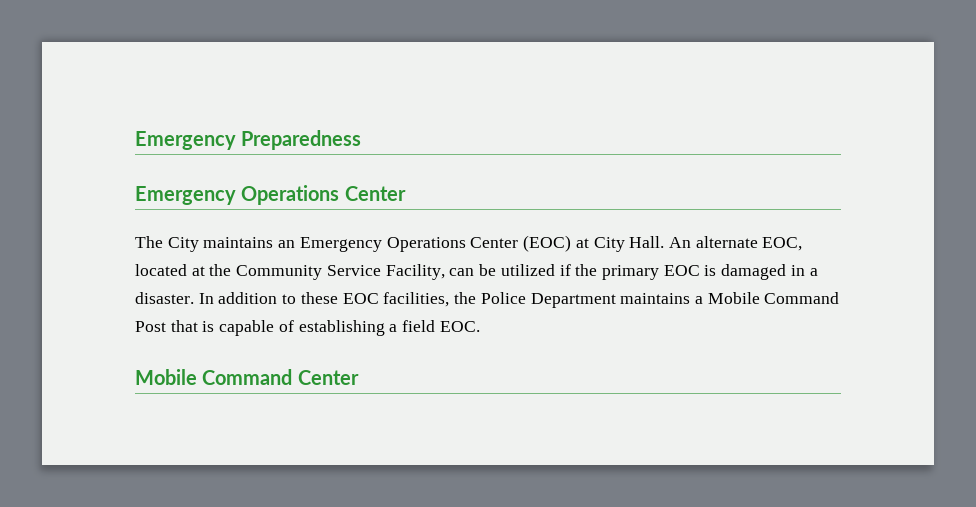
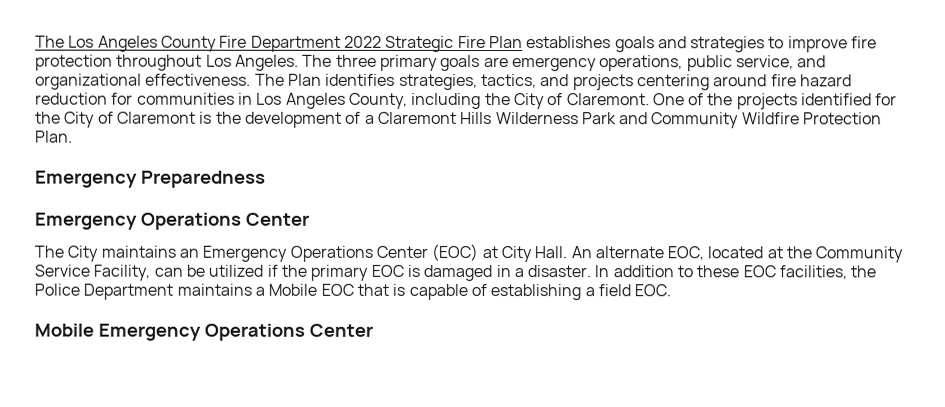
+ The Los Angeles County Fire Department 2022 Strategic Fire Plan establishes goals and strategies to improve fire protection throughout Los Angeles. The three primary goals are emergency operations, public service, and organizational effectiveness. The Plan identifies strategies, tactics, and projects centering around fire hazard reduction for communities in Los Angeles County, including the City of Claremont. One of the projects identified for the City of Claremont is the development of a Claremont Hills Wilderness Park and Community Wildfire Protection Plan.
- In addition to these EOC facilities, the Police Department maintains a Mobile Command Post that is capable of establishing a field EOC.
+ In addition to these EOC facilities, the Police Department maintains a Mobile EOC that is capable of establishing a field EOC.
- Mobile Command Center
+ Mobile Emergency Operations Center

